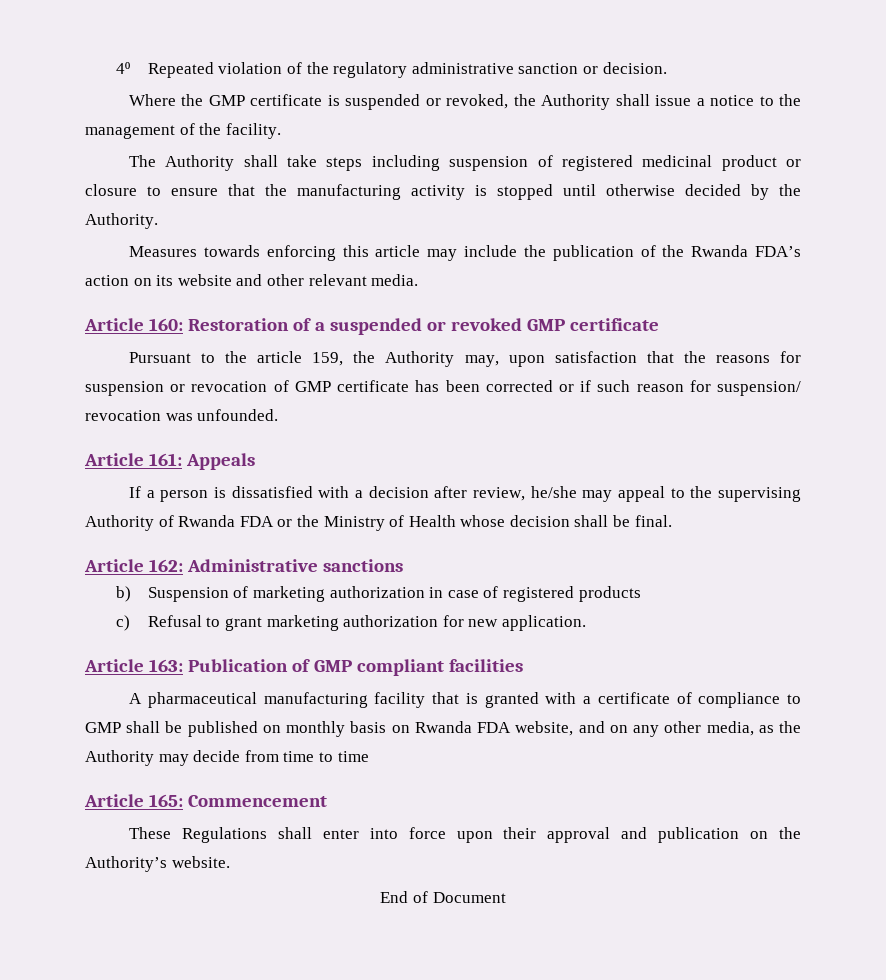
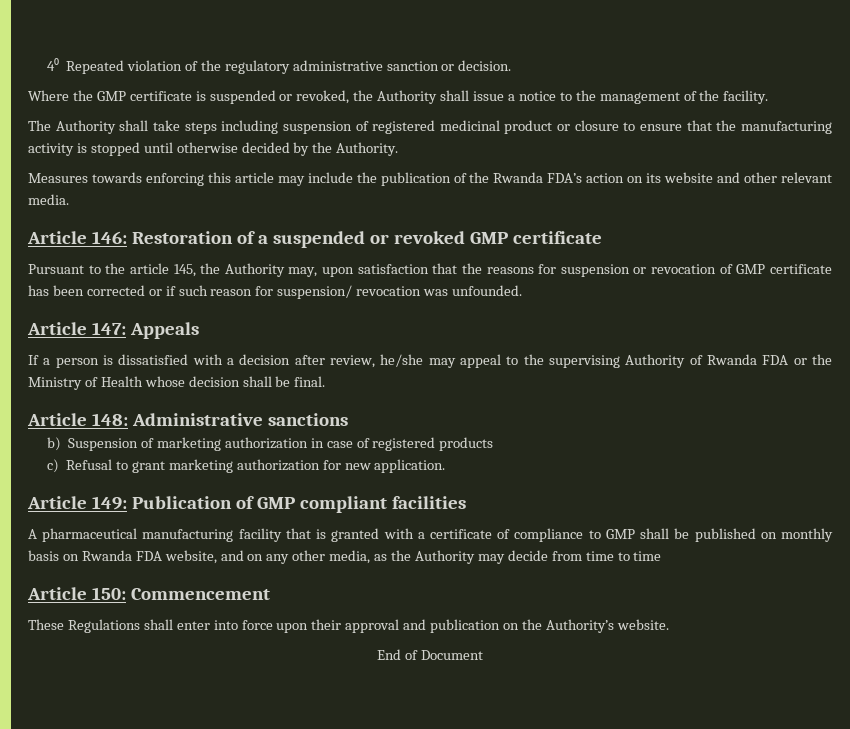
- Article 160: Restoration of a suspended or revoked GMP certificate
+ Article 146: Restoration of a suspended or revoked GMP certificate
- Pursuant to the article 159, the Authority may, upon satisfaction that the reasons for suspension or revocation of GMP certificate has been corrected or if such reason for suspension/ revocation was unfounded.
+ Pursuant to the article 145, the Authority may, upon satisfaction that the reasons for suspension or revocation of GMP certificate has been corrected or if such reason for suspension/ revocation was unfounded.
- Article 161: Appeals
+ Article 147: Appeals
- Article 162: Administrative sanctions
+ Article 148: Administrative sanctions
- Article 163: Publication of GMP compliant facilities
+ Article 149: Publication of GMP compliant facilities
- Article 165: Commencement
+ Article 150: Commencement

